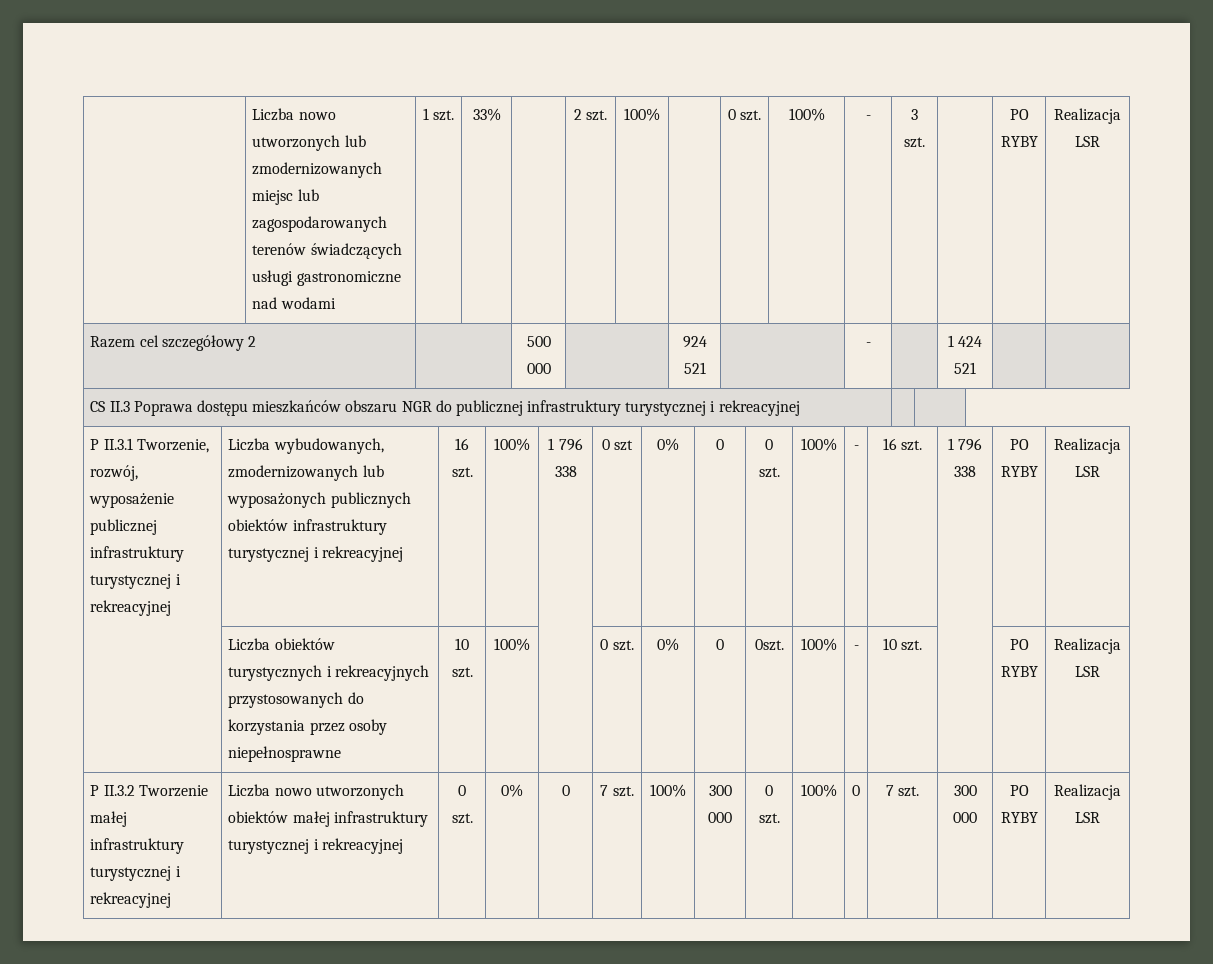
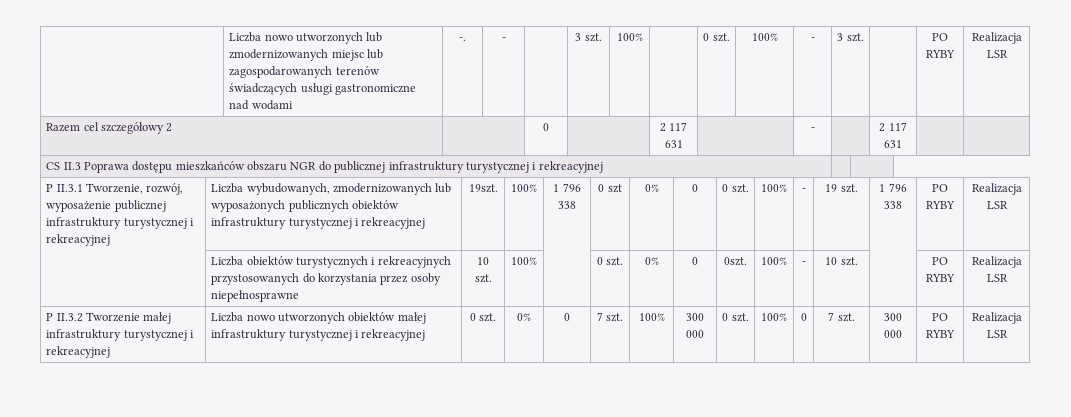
- | Liczba nowo utworzonych lub zmodernizowanych miejsc lub zagospodarowanych terenów świadczących usługi gastronomiczne nad wodami | 1 szt. | 33% | | 2 szt. | 100% | | 0 szt. | 100% | - | 3 szt. | | PO RYBY | Realizacja LSR
+ | Liczba nowo utworzonych lub zmodernizowanych miejsc lub zagospodarowanych terenów świadczących usługi gastronomiczne nad wodami | -. | - | | 3 szt. | 100% | | 0 szt. | 100% | - | 3 szt. | | PO RYBY | Realizacja LSR
- Razem cel szczegółowy 2 | | 500 000 | | 924 521 | | - | | 1 424 521 | |
+ Razem cel szczegółowy 2 | | 0 | | 2 117 631 | | - | | 2 117 631 | |
- Liczba wybudowanych, zmodernizowanych lub wyposażonych publicznych obiektów infrastruktury turystycznej i rekreacyjnej | 16 szt.
+ Liczba wybudowanych, zmodernizowanych lub wyposażonych publicznych obiektów infrastruktury turystycznej i rekreacyjnej | 19szt.
- - | 16 szt.
+ - | 19 szt.

